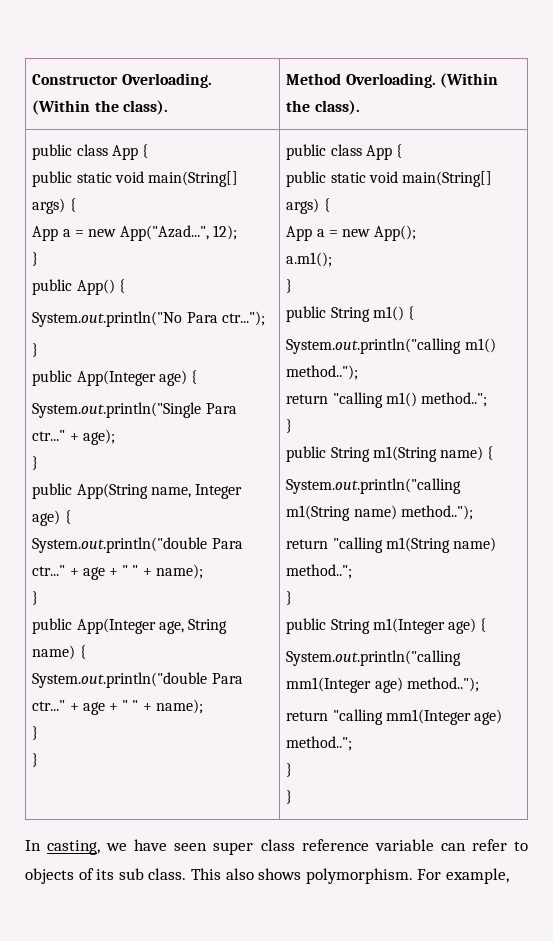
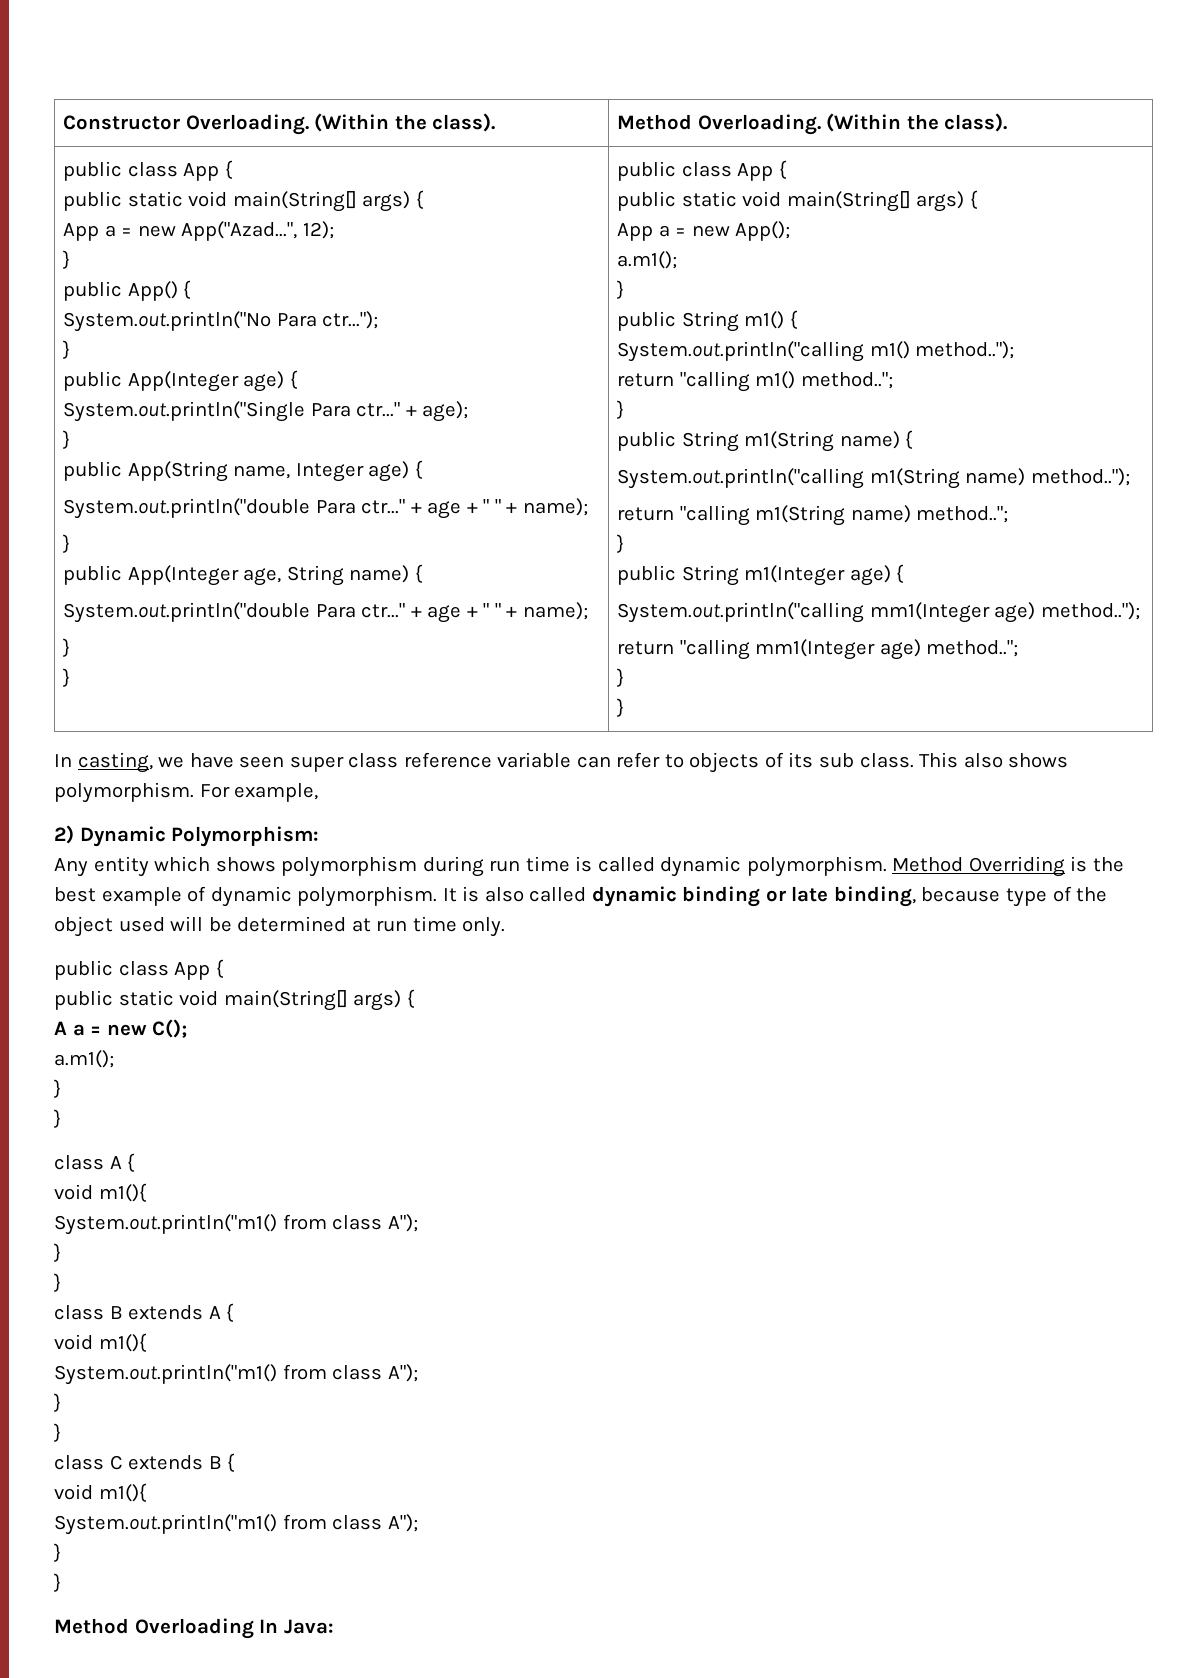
+ 2) Dynamic Polymorphism:
+ Any entity which shows polymorphism during run time is called dynamic polymorphism. Method Overriding is the best example of dynamic polymorphism. It is also called dynamic binding or late binding, because type of the object used will be determined at run time only.
+ public class App {
+ public static void main(String[] args) {
+ A a = new C();
+ a.m1();
+ }
+ }
+ class A {
+ void m1(){
+ System.out.println("m1() from class A");
+ }
+ }
+ class B extends A {
+ void m1(){
+ System.out.println("m1() from class A");
+ }
+ }
+ class C extends B {
+ void m1(){
+ System.out.println("m1() from class A");
+ }
+ }
+ Method Overloading In Java:

